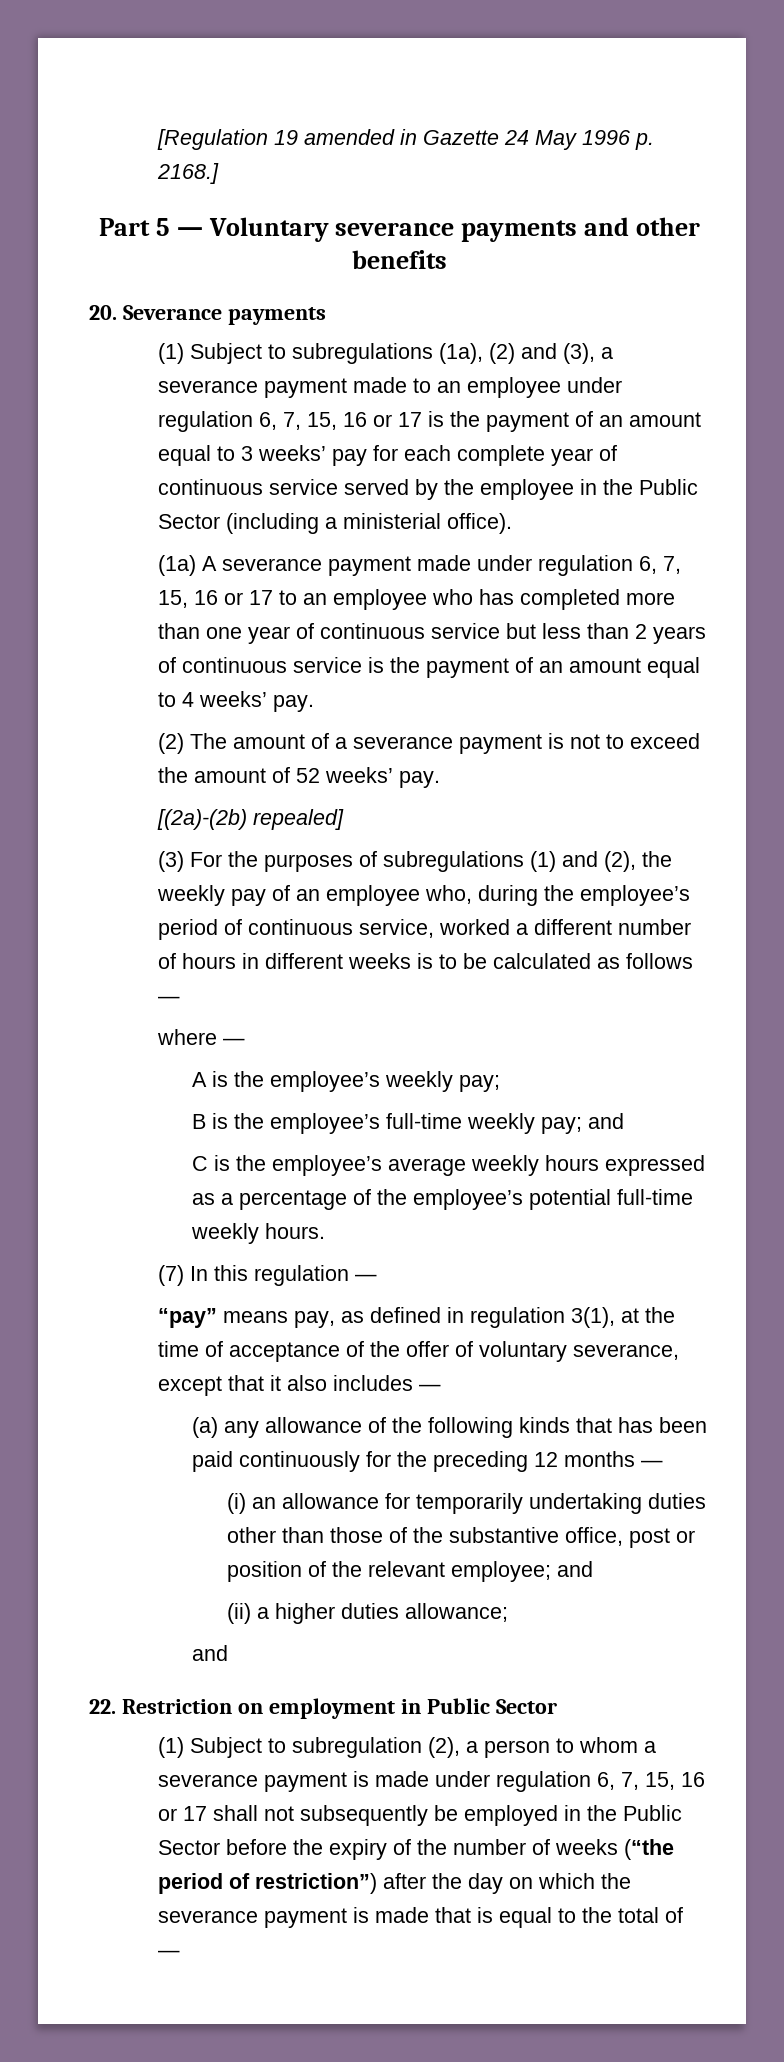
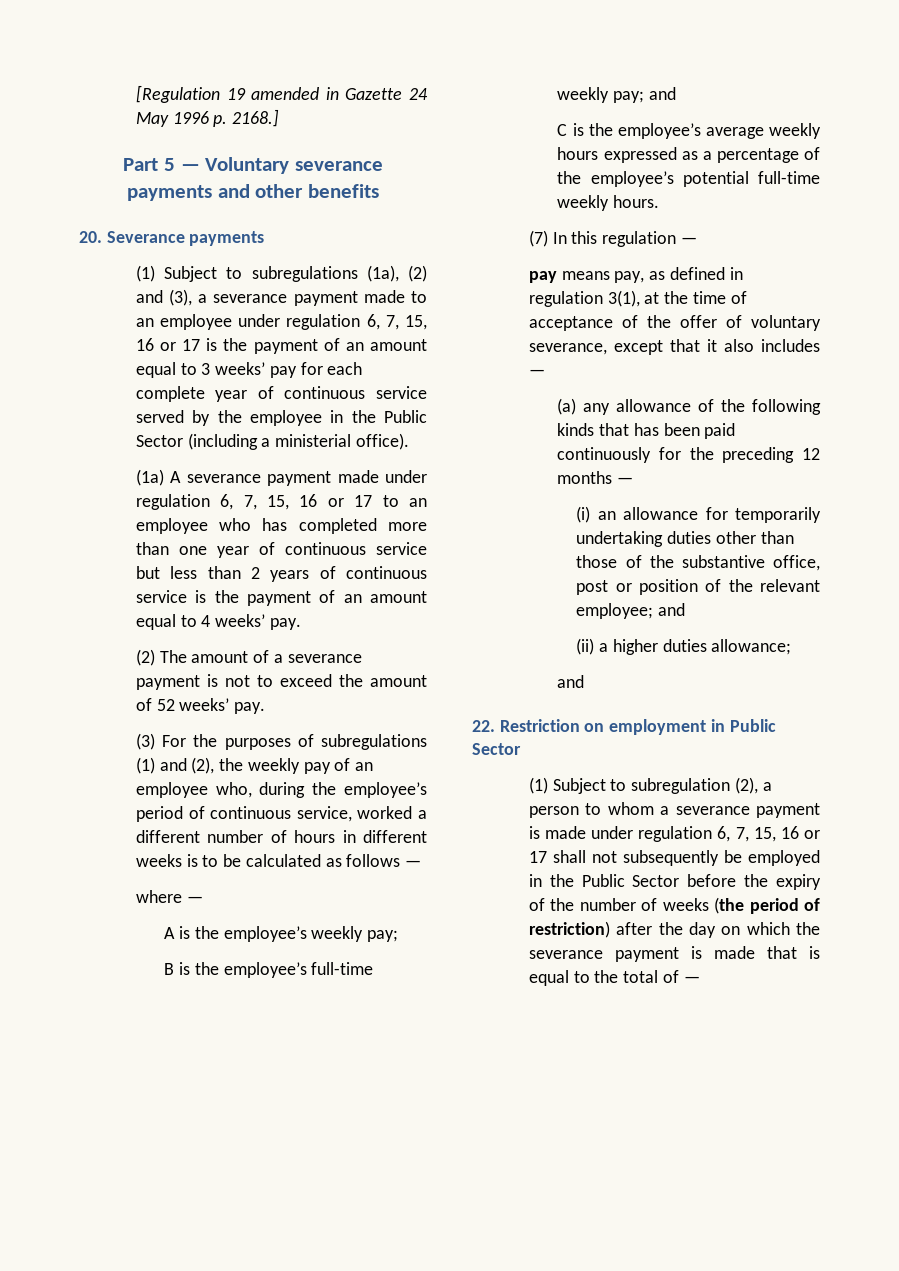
- [(2a)-(2b) repealed]
- “pay” means pay, as defined in regulation 3(1), at the time of acceptance of the offer of voluntary severance, except that it also includes —
+ pay means pay, as defined in regulation 3(1), at the time of acceptance of the offer of voluntary severance, except that it also includes —
- (1) Subject to subregulation (2), a person to whom a severance payment is made under regulation 6, 7, 15, 16 or 17 shall not subsequently be employed in the Public Sector before the expiry of the number of weeks (“the period of restriction”) after the day on which the severance payment is made that is equal to the total of —
+ (1) Subject to subregulation (2), a person to whom a severance payment is made under regulation 6, 7, 15, 16 or 17 shall not subsequently be employed in the Public Sector before the expiry of the number of weeks (the period of restriction) after the day on which the severance payment is made that is equal to the total of —

